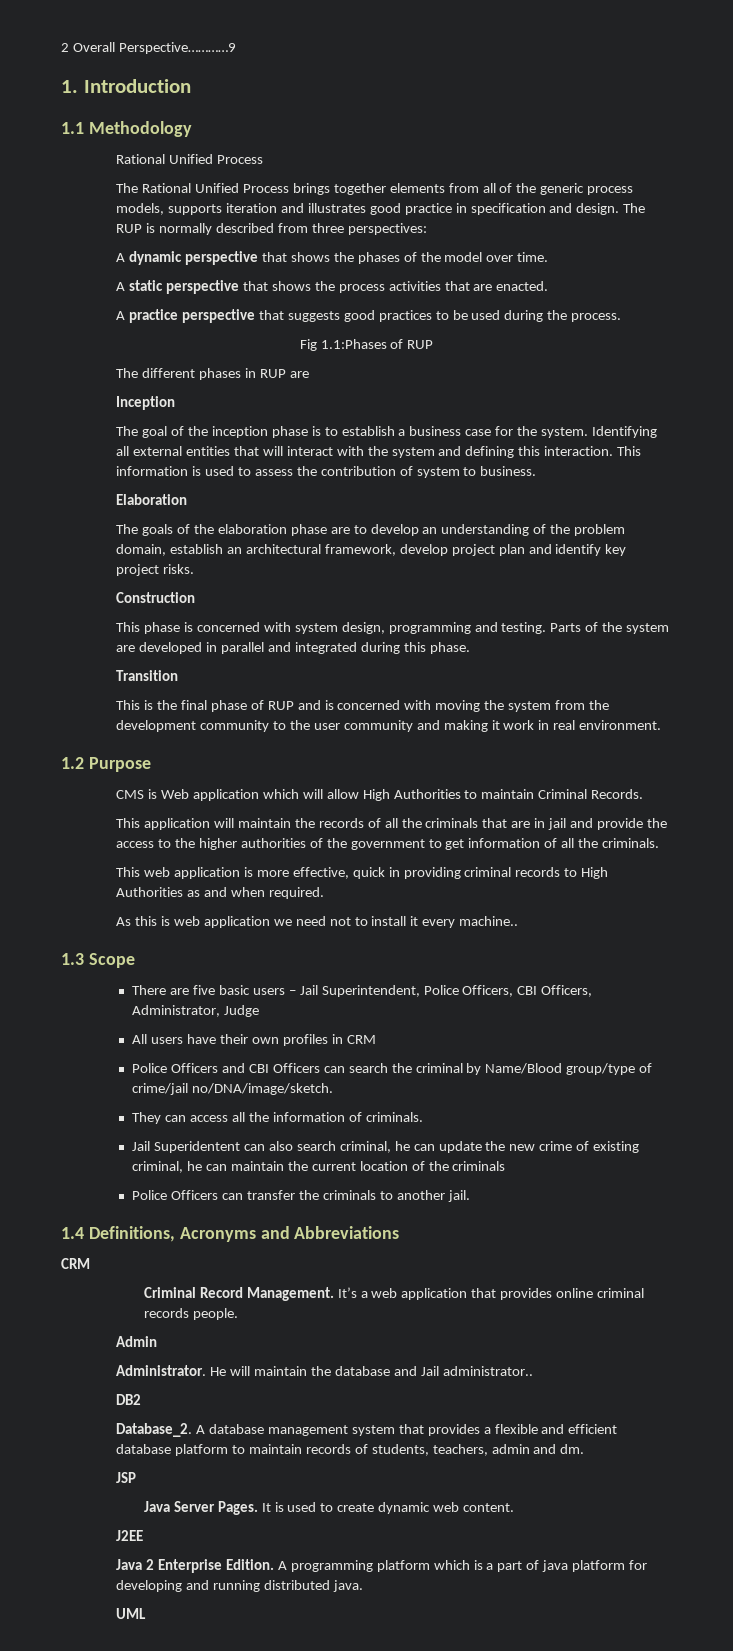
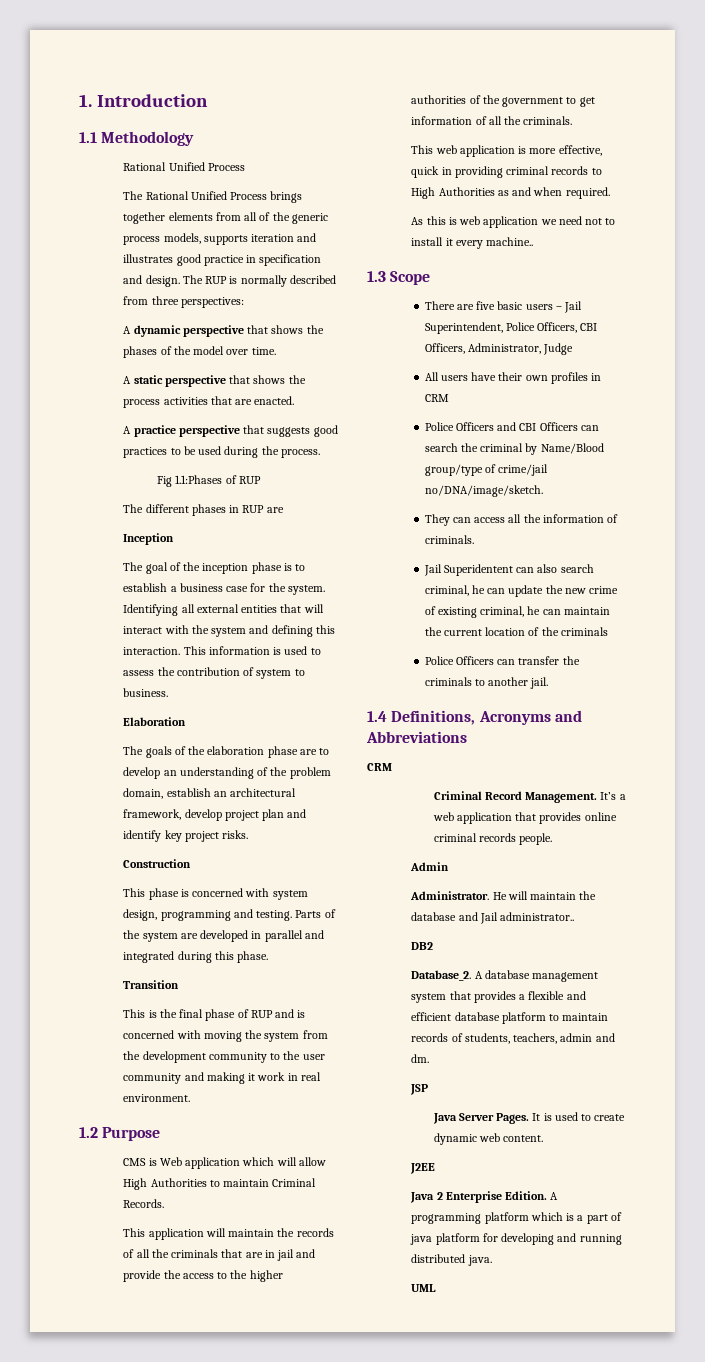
- 2 Overall Perspective…………9

